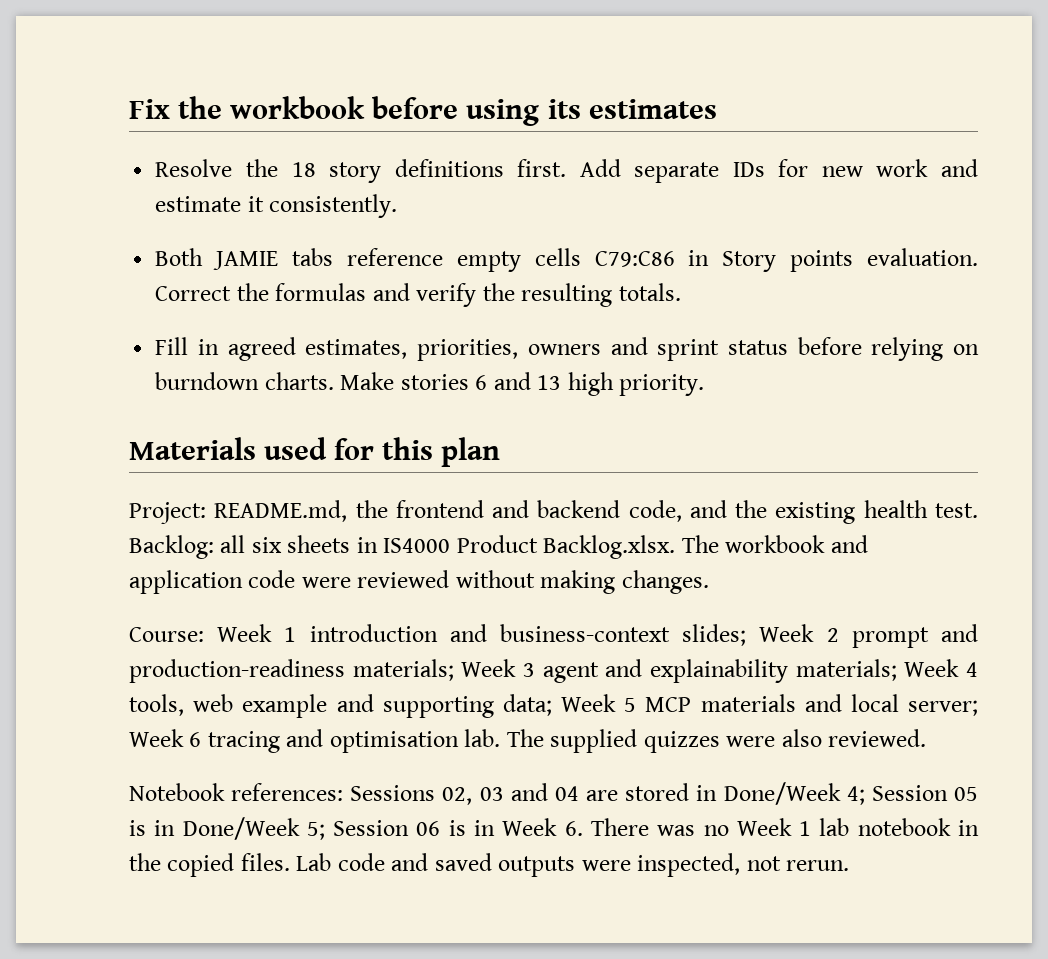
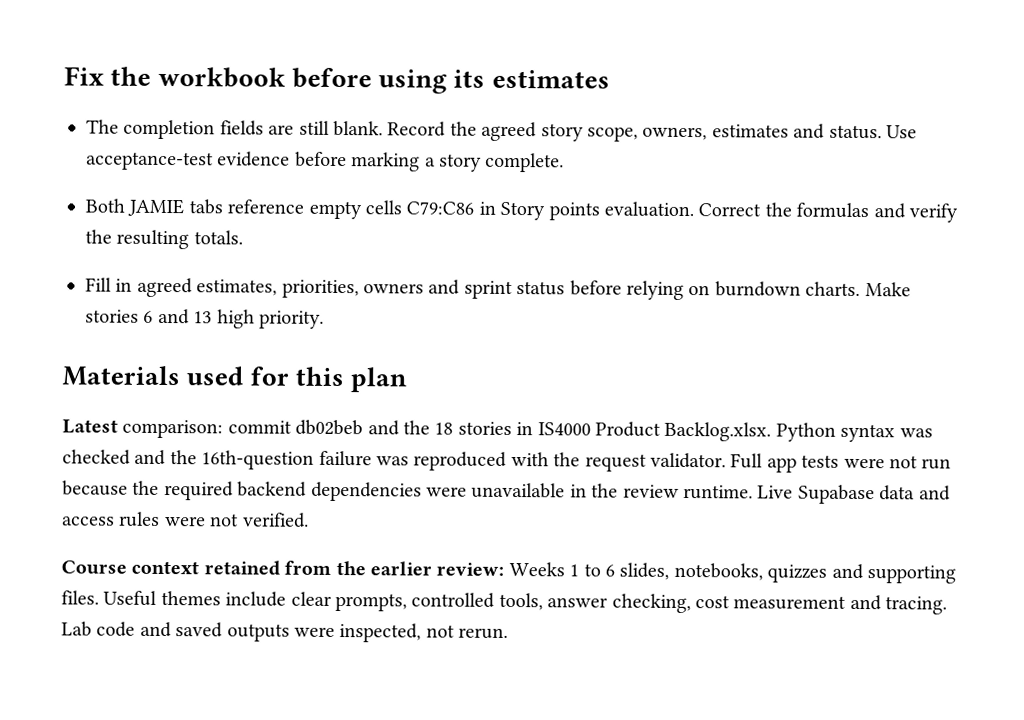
- Resolve the 18 story definitions first. Add separate IDs for new work and estimate it consistently.
+ The completion fields are still blank. Record the agreed story scope, owners, estimates and status. Use acceptance-test evidence before marking a story complete.
- Project: README.md, the frontend and backend code, and the existing health test. Backlog: all six sheets in IS4000 Product Backlog.xlsx. The workbook and application code were reviewed without making changes.
- Course: Week 1 introduction and business-context slides; Week 2 prompt and production-readiness materials; Week 3 agent and explainability materials; Week 4 tools, web example and supporting data; Week 5 MCP materials and local server; Week 6 tracing and optimisation lab. The supplied quizzes were also reviewed.
- Notebook references: Sessions 02, 03 and 04 are stored in Done/Week 4; Session 05 is in Done/Week 5; Session 06 is in Week 6. There was no Week 1 lab notebook in the copied files.
+ Latest comparison: commit db02beb and the 18 stories in IS4000 Product Backlog.xlsx. Python syntax was checked and the 16th-question failure was reproduced with the request validator. Full app tests were not run because the required backend dependencies were unavailable in the review runtime. Live Supabase data and access rules were not verified.
+ Course context retained from the earlier review: Weeks 1 to 6 slides, notebooks, quizzes and supporting files. Useful themes include clear prompts, controlled tools, answer checking, cost measurement and tracing.

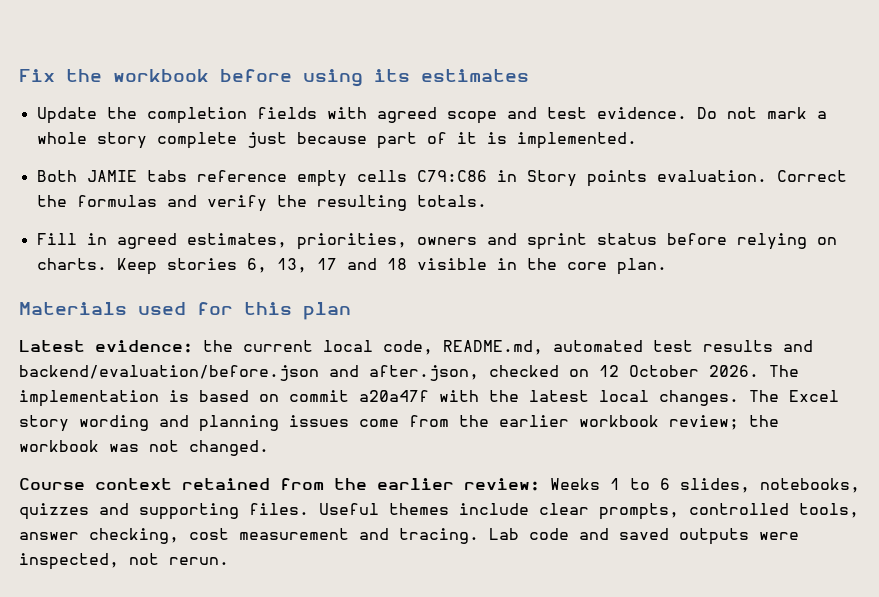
- The completion fields are still blank. Record the agreed story scope, owners, estimates and status. Use acceptance-test evidence before marking a story complete.
+ Update the completion fields with agreed scope and test evidence. Do not mark a whole story complete just because part of it is implemented.
- Fill in agreed estimates, priorities, owners and sprint status before relying on burndown charts. Make stories 6 and 13 high priority.
+ Fill in agreed estimates, priorities, owners and sprint status before relying on charts. Keep stories 6, 13, 17 and 18 visible in the core plan.
- Latest comparison: commit db02beb and the 18 stories in IS4000 Product Backlog.xlsx. Python syntax was checked and the 16th-question failure was reproduced with the request validator. Full app tests were not run because the required backend dependencies were unavailable in the review runtime. Live Supabase data and access rules were not verified.
+ Latest evidence: the current local code, README.md, automated test results and backend/evaluation/before.json and after.json, checked on 12 October 2026. The implementation is based on commit a20a47f with the latest local changes. The Excel story wording and planning issues come from the earlier workbook review; the workbook was not changed.

